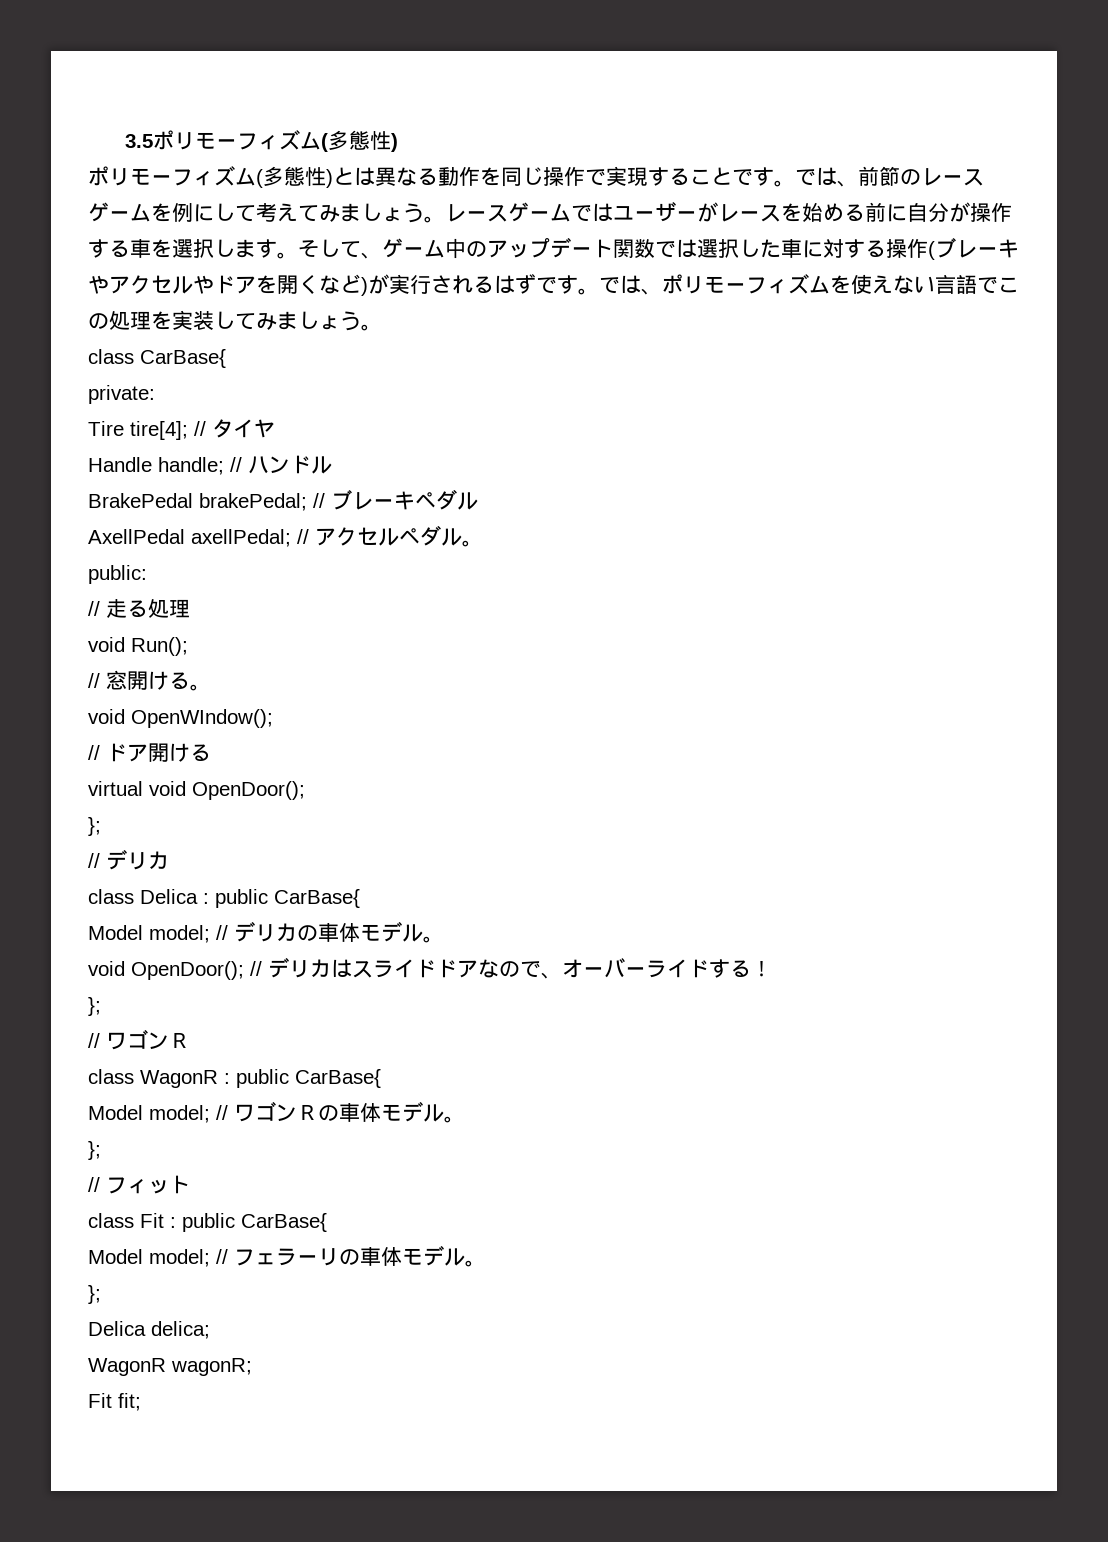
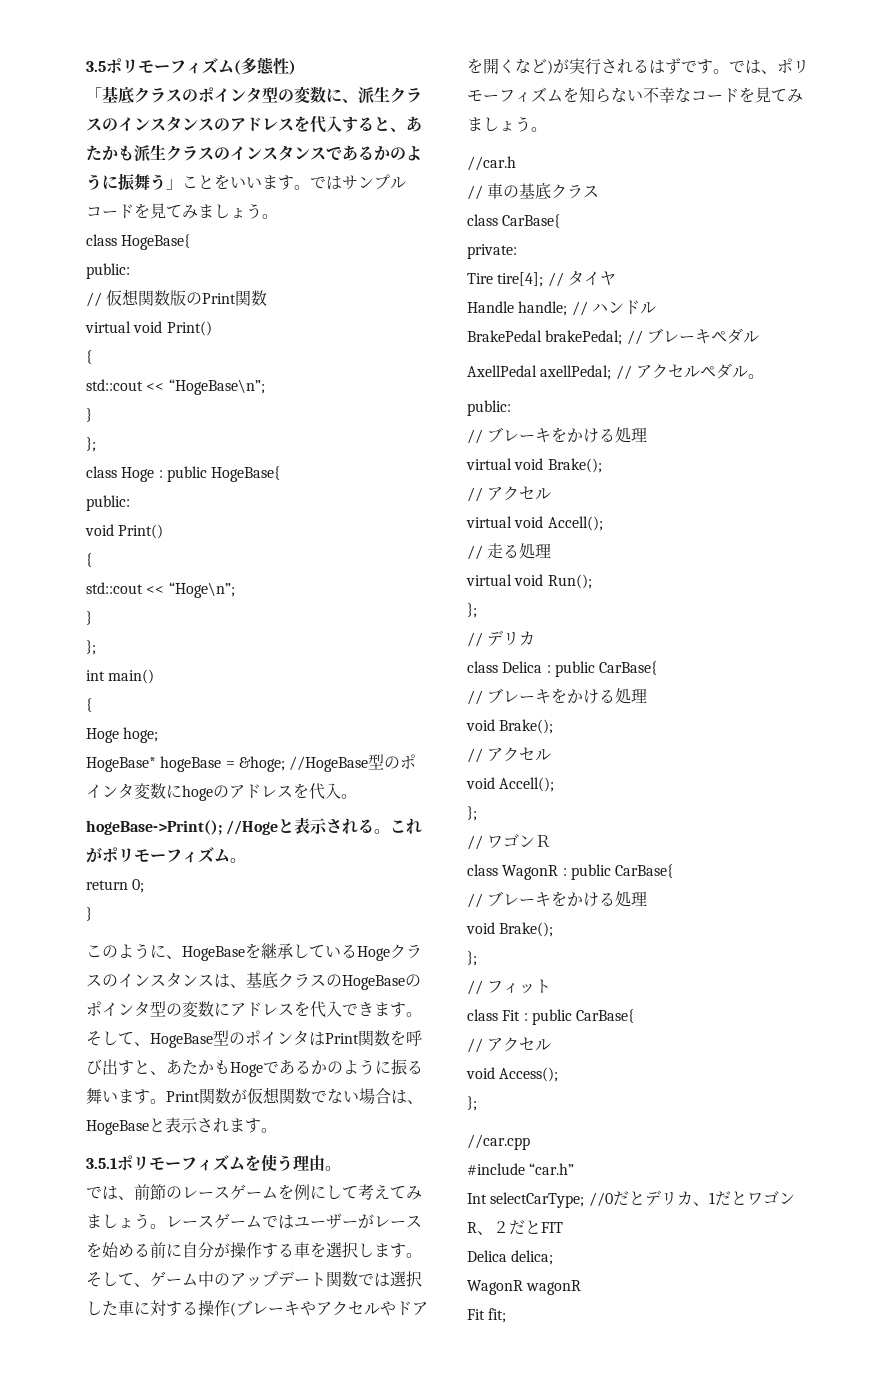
- ポリモーフィズム(多態性)とは異なる動作を同じ操作で実現することです。では、前節のレースゲームを例にして考えてみましょう。
+ 「基底クラスのポインタ型の変数に、派生クラスのインスタンスのアドレスを代入すると、あたかも派生クラスのインスタンスであるかのように振舞う」ことをいいます。ではサンプルコードを見てみましょう。
+ class HogeBase{
+ public:
+ // 仮想関数版のPrint関数
+ virtual void Print()
+ {
+ std::cout << “HogeBase\n”;
+ }
+ };
+ class Hoge : public HogeBase{
+ public:
+ void Print()
+ {
+ std::cout << “Hoge\n”;
+ }
+ };
+ int main()
+ {
+ Hoge hoge;
+ HogeBase* hogeBase = &hoge; //HogeBase型のポインタ変数にhogeのアドレスを代入。
+ hogeBase->Print(); //Hogeと表示される。これがポリモーフィズム。
+ return 0;
+ }
+ このように、HogeBaseを継承しているHogeクラスのインスタンスは、基底クラスのHogeBaseのポインタ型の変数にアドレスを代入できます。そして、HogeBase型のポインタはPrint関数を呼び出すと、あたかもHogeであるかのように振る舞います。Print関数が仮想関数でない場合は、HogeBaseと表示されます。
+ 3.5.1ポリモーフィズムを使う理由。
+ では、前節のレースゲームを例にして考えてみましょう。
- では、ポリモーフィズムを使えない言語でこの処理を実装してみましょう。
+ では、ポリモーフィズムを知らない不幸なコードを見てみましょう。
+ //car.h
+ // 車の基底クラス
  AxellPedal axellPedal; // アクセルペダル。
  public:
+ // ブレーキをかける処理
+ virtual void Brake();
+ // アクセル
+ virtual void Accell();
- void Run();
+ virtual void Run();
- // 窓開ける。
- void OpenWIndow();
- // ドア開ける
- virtual void OpenDoor();
  class Delica : public CarBase{
- Model model; // デリカの車体モデル。
- void OpenDoor(); // デリカはスライドドアなので、オーバーライドする！
+ // ブレーキをかける処理
+ void Brake();
+ // アクセル
+ void Accell();
  class WagonR : public CarBase{
- Model model; // ワゴンＲの車体モデル。
+ // ブレーキをかける処理
+ void Brake();
  class Fit : public CarBase{
- Model model; // フェラーリの車体モデル。
+ // アクセル
+ void Access();
  };
+ //car.cpp
+ #include “car.h”
+ Int selectCarType; //0だとデリカ、1だとワゴンR、２だとFIT
- WagonR wagonR;
+ WagonR wagonR

